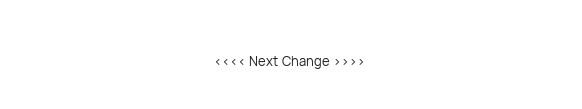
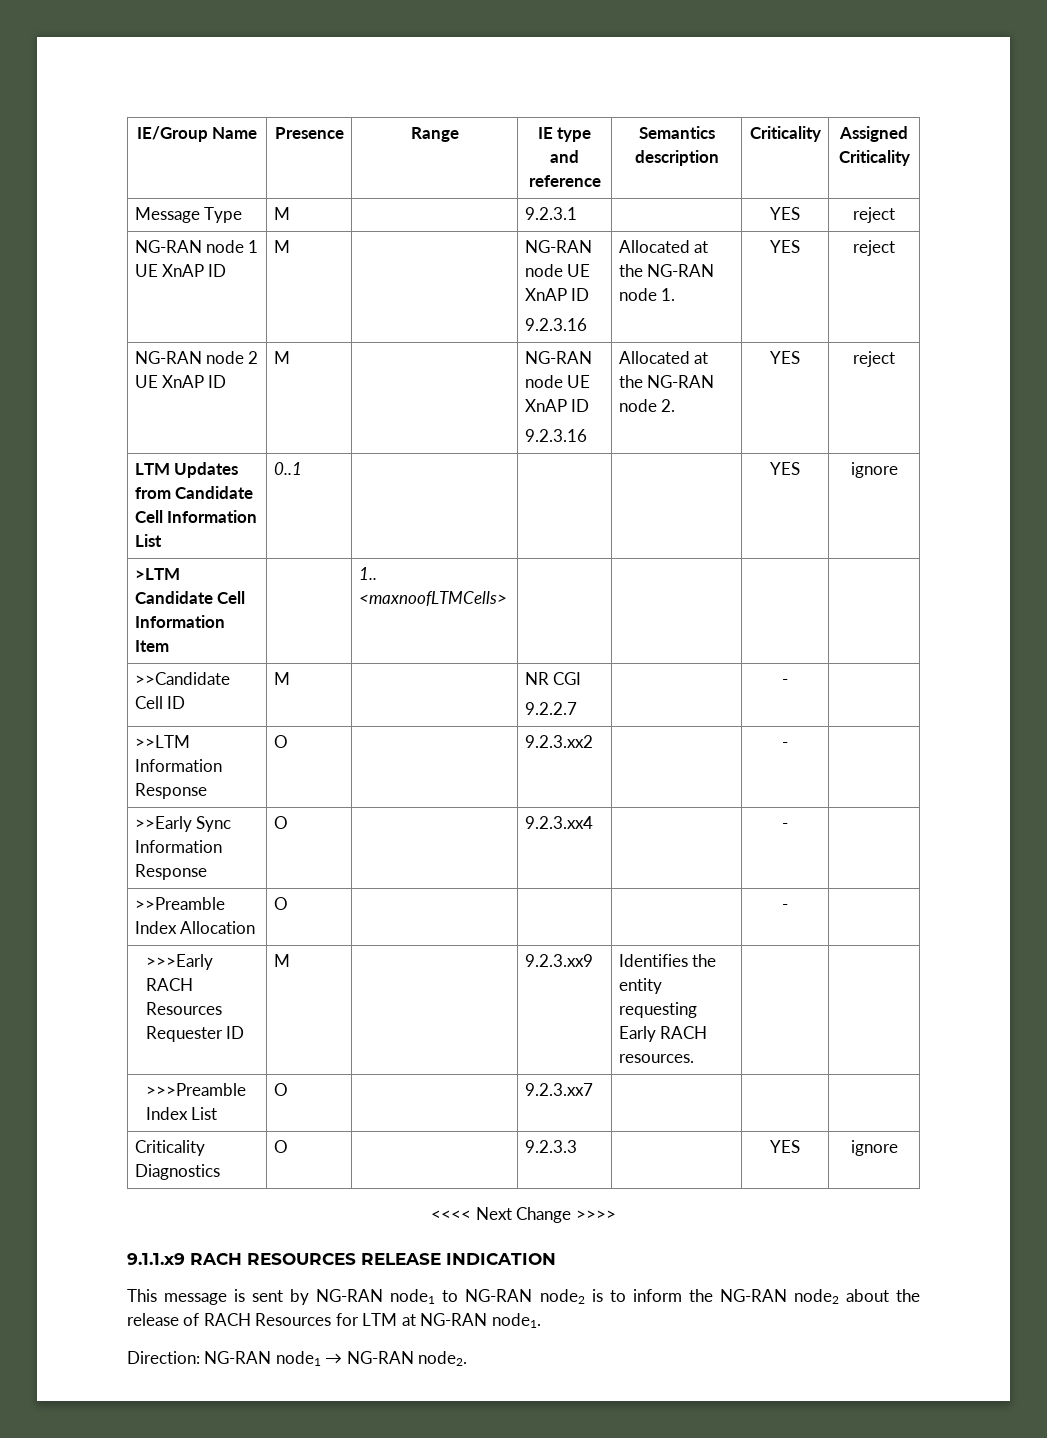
+ IE/Group Name | Presence | Range | IE type and reference | Semantics description | Criticality | Assigned Criticality
+ Message Type | M | | 9.2.3.1 | | YES | reject
+ NG-RAN node 1 UE XnAP ID | M | | NG-RAN node UE XnAP ID
+ 9.2.3.16 | Allocated at the NG-RAN node 1. | YES | reject
+ NG-RAN node 2 UE XnAP ID | M | | NG-RAN node UE XnAP ID
+ 9.2.3.16 | Allocated at the NG-RAN node 2. | YES | reject
+ LTM Updates from Candidate Cell Information List | 0..1 | | | | YES | ignore
+ >LTM Candidate Cell Information Item | | 1.. <maxnoofLTMCells> | | | |
+ >>Candidate Cell ID | M | | NR CGI
+ 9.2.2.7 | | - |
+ >>LTM Information Response | O | | 9.2.3.xx2 | | - |
+ >>Early Sync Information Response | O | | 9.2.3.xx4 | | - |
+ >>Preamble Index Allocation | O | | | | - |
+ >>>Early RACH Resources Requester ID | M | | 9.2.3.xx9 | Identifies the entity requesting Early RACH resources. | |
+ >>>Preamble Index List | O | | 9.2.3.xx7 | | |
+ Criticality Diagnostics | O | | 9.2.3.3 | | YES | ignore
  <<<< Next Change >>>>
+ 9.1.1.x9 RACH RESOURCES RELEASE INDICATION
+ This message is sent by NG-RAN node1 to NG-RAN node2 is to inform the NG-RAN node2 about the release of RACH Resources for LTM at NG-RAN node1.
+ Direction: NG-RAN node1 → NG-RAN node2.

